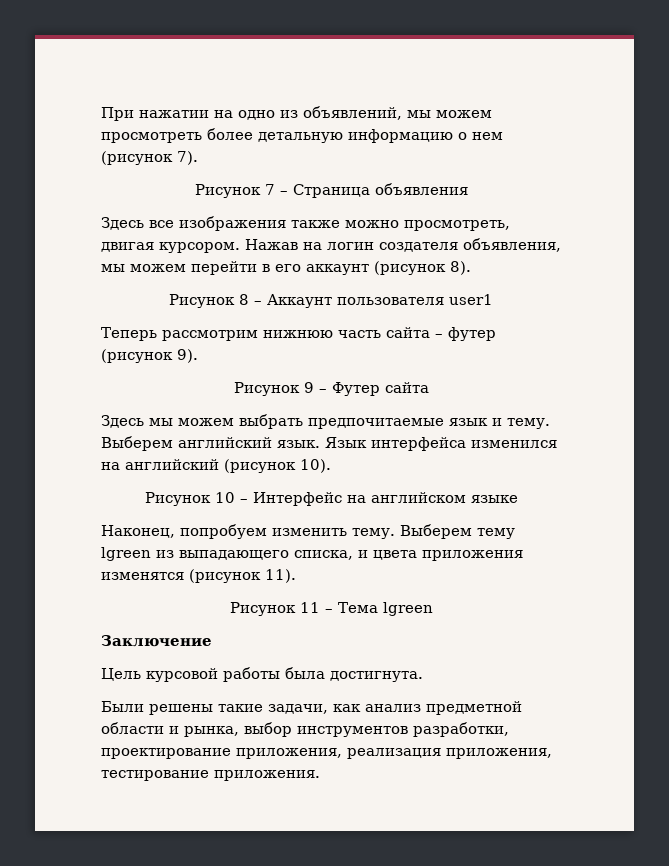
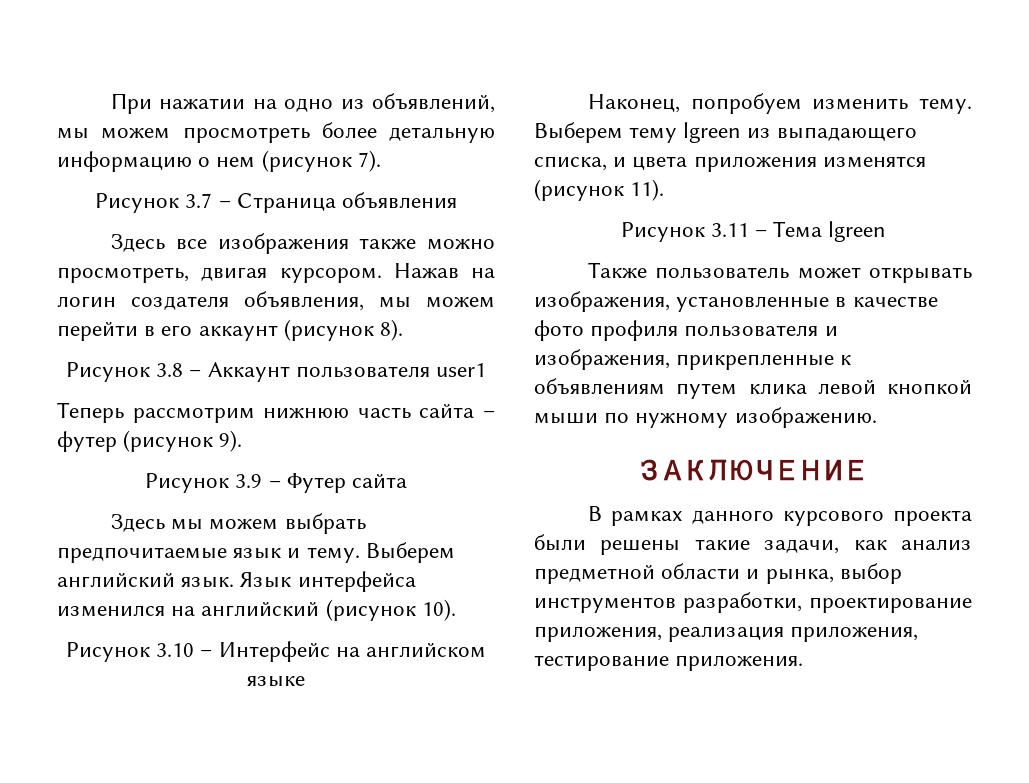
- Рисунок 7 – Страница объявления
+ Рисунок 3.7 – Страница объявления
- Рисунок 8 – Аккаунт пользователя user1
+ Рисунок 3.8 – Аккаунт пользователя user1
- Рисунок 9 – Футер сайта
+ Рисунок 3.9 – Футер сайта
- Рисунок 10 – Интерфейс на английском языке
+ Рисунок 3.10 – Интерфейс на английском языке
- Рисунок 11 – Тема lgreen
+ Рисунок 3.11 – Тема lgreen
- Заключение
- Цель курсовой работы была достигнута.
- Были решены такие задачи, как анализ предметной области и рынка, выбор инструментов разработки, проектирование приложения, реализация приложения, тестирование приложения.
+ Также пользователь может открывать изображения, установленные в качестве фото профиля пользователя и изображения, прикрепленные к объявлениям путем клика левой кнопкой мыши по нужному изображению.
+ ЗАКЛЮЧЕНИЕ
+ В рамках данного курсового проекта были решены такие задачи, как анализ предметной области и рынка, выбор инструментов разработки, проектирование приложения, реализация приложения, тестирование приложения.

